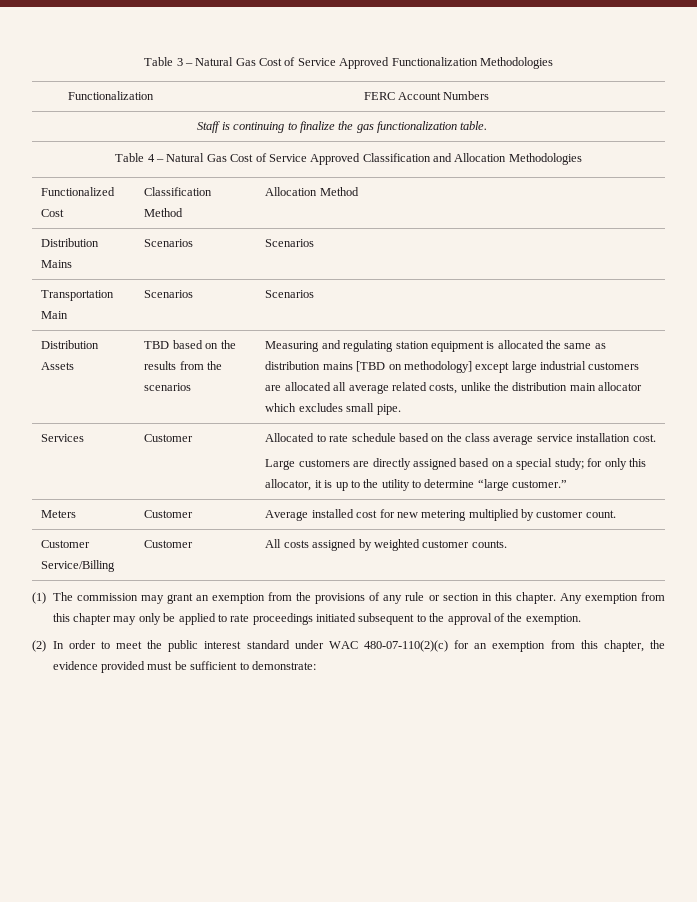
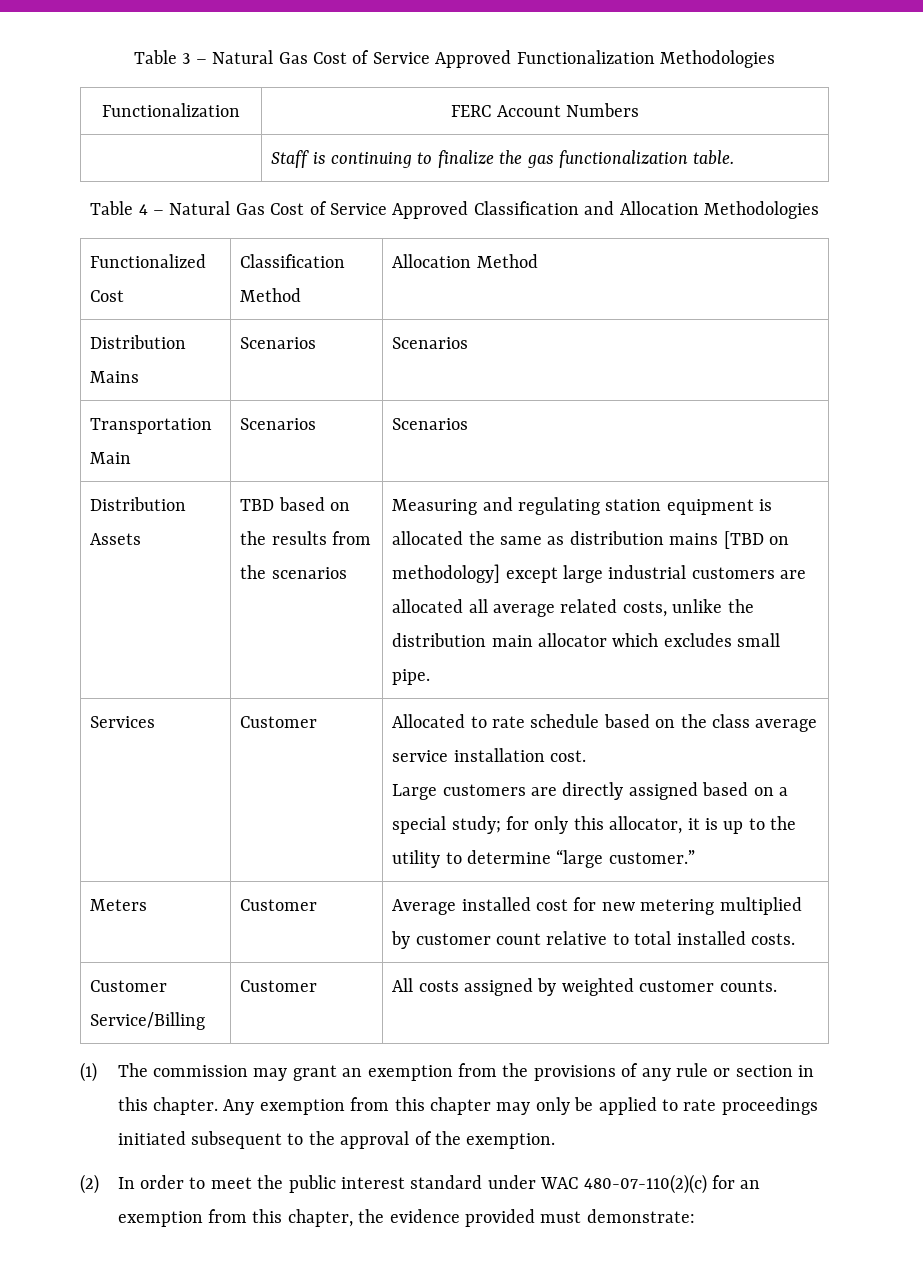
- Meters | Customer | Average installed cost for new metering multiplied by customer count.
+ Meters | Customer | Average installed cost for new metering multiplied by customer count relative to total installed costs.
- (2) In order to meet the public interest standard under WAC 480-07-110(2)(c) for an exemption from this chapter, the evidence provided must be sufficient to demonstrate:
+ (2) In order to meet the public interest standard under WAC 480-07-110(2)(c) for an exemption from this chapter, the evidence provided must demonstrate:

